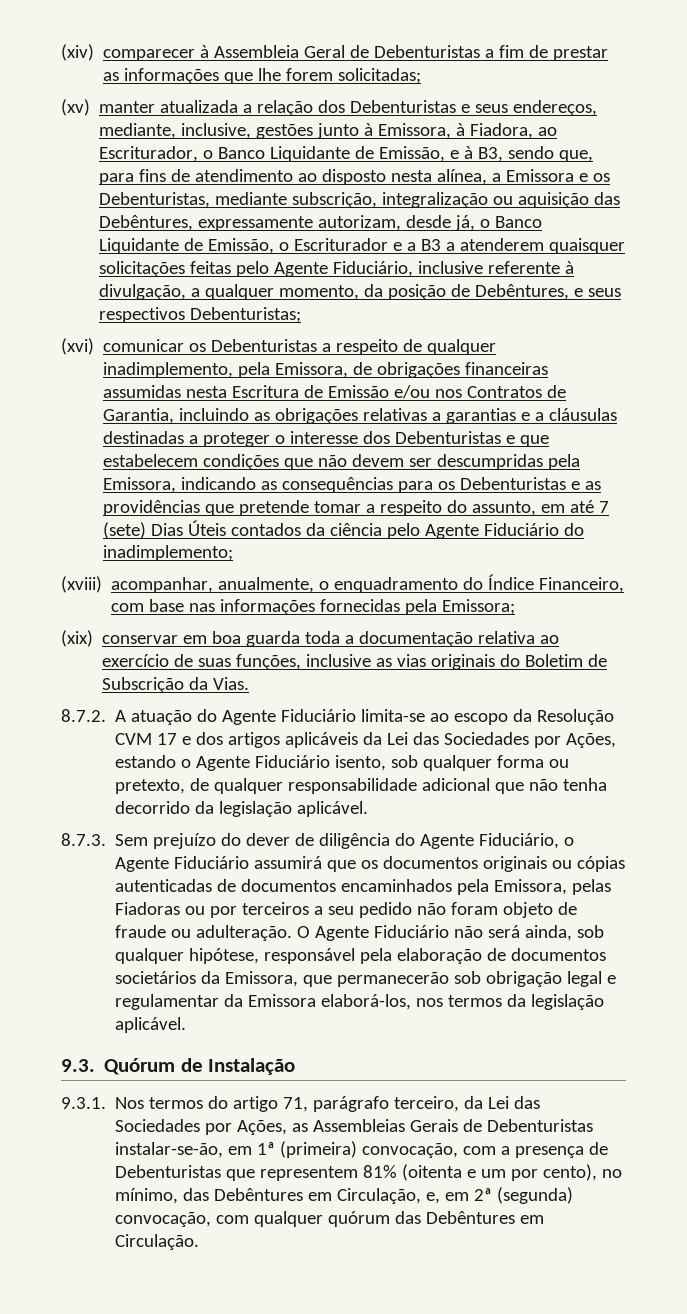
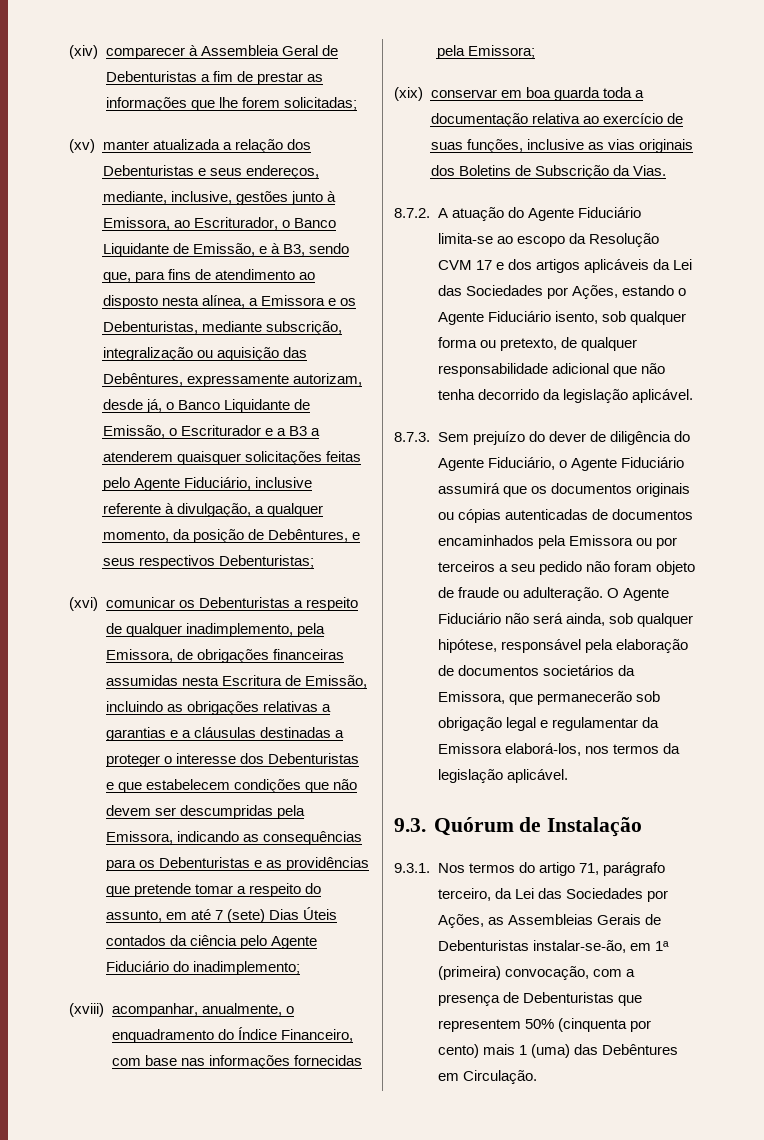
- (xv) manter atualizada a relação dos Debenturistas e seus endereços, mediante, inclusive, gestões junto à Emissora, à Fiadora, ao Escriturador, o Banco Liquidante de Emissão, e à B3, sendo que, para fins de atendimento ao disposto nesta alínea, a Emissora e os Debenturistas, mediante subscrição, integralização ou aquisição das Debêntures, expressamente autorizam, desde já, o Banco Liquidante de Emissão, o Escriturador e a B3 a atenderem quaisquer solicitações feitas pelo Agente Fiduciário, inclusive referente à divulgação, a qualquer momento, da posição de Debêntures, e seus respectivos Debenturistas;
+ (xv) manter atualizada a relação dos Debenturistas e seus endereços, mediante, inclusive, gestões junto à Emissora, ao Escriturador, o Banco Liquidante de Emissão, e à B3, sendo que, para fins de atendimento ao disposto nesta alínea, a Emissora e os Debenturistas, mediante subscrição, integralização ou aquisição das Debêntures, expressamente autorizam, desde já, o Banco Liquidante de Emissão, o Escriturador e a B3 a atenderem quaisquer solicitações feitas pelo Agente Fiduciário, inclusive referente à divulgação, a qualquer momento, da posição de Debêntures, e seus respectivos Debenturistas;
- (xvi) comunicar os Debenturistas a respeito de qualquer inadimplemento, pela Emissora, de obrigações financeiras assumidas nesta Escritura de Emissão e/ou nos Contratos de Garantia, incluindo as obrigações relativas a garantias e a cláusulas destinadas a proteger o interesse dos Debenturistas e que estabelecem condições que não devem ser descumpridas pela Emissora, indicando as consequências para os Debenturistas e as providências que pretende tomar a respeito do assunto, em até 7 (sete) Dias Úteis contados da ciência pelo Agente Fiduciário do inadimplemento;
+ (xvi) comunicar os Debenturistas a respeito de qualquer inadimplemento, pela Emissora, de obrigações financeiras assumidas nesta Escritura de Emissão, incluindo as obrigações relativas a garantias e a cláusulas destinadas a proteger o interesse dos Debenturistas e que estabelecem condições que não devem ser descumpridas pela Emissora, indicando as consequências para os Debenturistas e as providências que pretende tomar a respeito do assunto, em até 7 (sete) Dias Úteis contados da ciência pelo Agente Fiduciário do inadimplemento;
- (xix) conservar em boa guarda toda a documentação relativa ao exercício de suas funções, inclusive as vias originais do Boletim de Subscrição da Vias.
+ (xix) conservar em boa guarda toda a documentação relativa ao exercício de suas funções, inclusive as vias originais dos Boletins de Subscrição da Vias.
- 8.7.3. Sem prejuízo do dever de diligência do Agente Fiduciário, o Agente Fiduciário assumirá que os documentos originais ou cópias autenticadas de documentos encaminhados pela Emissora, pelas Fiadoras ou por terceiros a seu pedido não foram objeto de fraude ou adulteração.
+ 8.7.3. Sem prejuízo do dever de diligência do Agente Fiduciário, o Agente Fiduciário assumirá que os documentos originais ou cópias autenticadas de documentos encaminhados pela Emissora ou por terceiros a seu pedido não foram objeto de fraude ou adulteração.
- 9.3.1. Nos termos do artigo 71, parágrafo terceiro, da Lei das Sociedades por Ações, as Assembleias Gerais de Debenturistas instalar-se-ão, em 1ª (primeira) convocação, com a presença de Debenturistas que representem 81% (oitenta e um por cento), no mínimo, das Debêntures em Circulação, e, em 2ª (segunda) convocação, com qualquer quórum das Debêntures em Circulação.
+ 9.3.1. Nos termos do artigo 71, parágrafo terceiro, da Lei das Sociedades por Ações, as Assembleias Gerais de Debenturistas instalar-se-ão, em 1ª (primeira) convocação, com a presença de Debenturistas que representem 50% (cinquenta por cento) mais 1 (uma) das Debêntures em Circulação.

